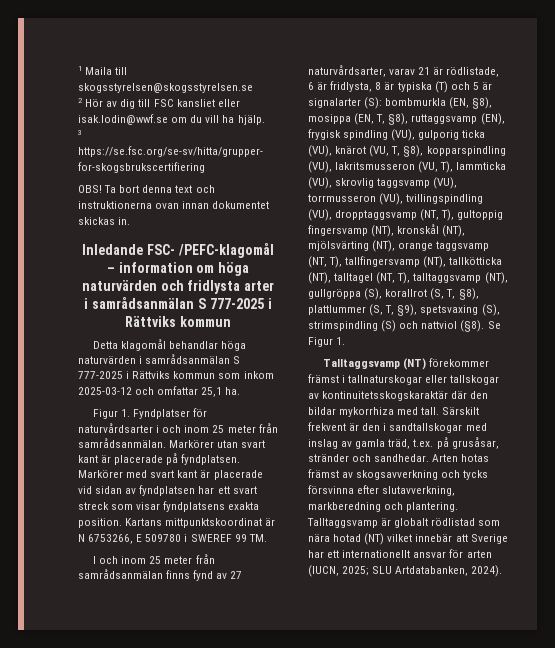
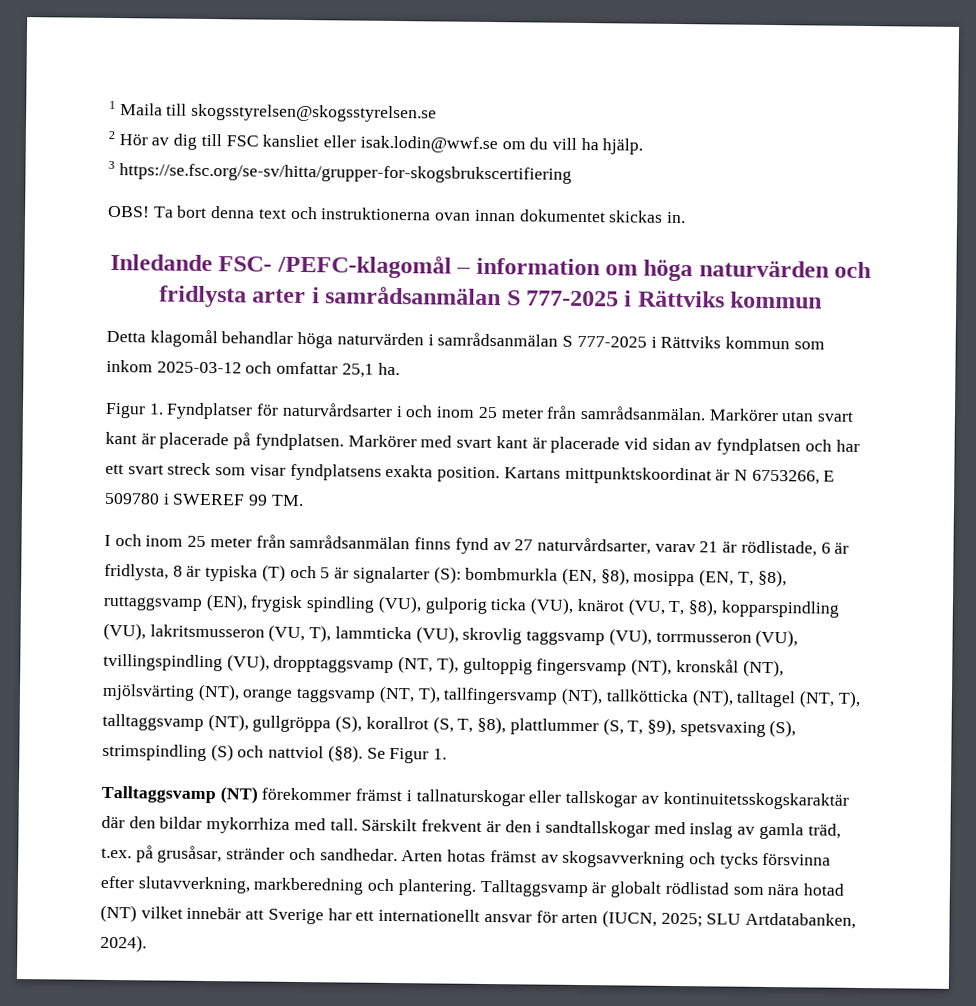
- Markörer med svart kant är placerade vid sidan av fyndplatsen har ett svart streck som visar fyndplatsens exakta position.
+ Markörer med svart kant är placerade vid sidan av fyndplatsen och har ett svart streck som visar fyndplatsens exakta position.

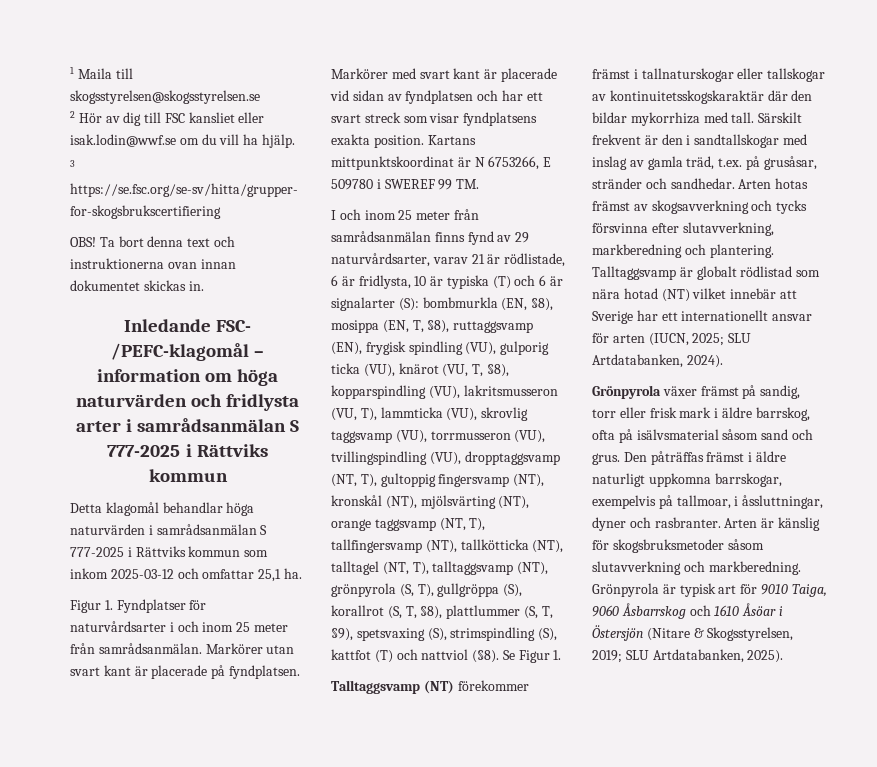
- I och inom 25 meter från samrådsanmälan finns fynd av 27 naturvårdsarter, varav 21 är rödlistade, 6 är fridlysta, 8 är typiska (T) och 5 är signalarter (S):
+ I och inom 25 meter från samrådsanmälan finns fynd av 29 naturvårdsarter, varav 21 är rödlistade, 6 är fridlysta, 10 är typiska (T) och 6 är signalarter (S):
- bombmurkla (EN, §8), mosippa (EN, T, §8), ruttaggsvamp (EN), frygisk spindling (VU), gulporig ticka (VU), knärot (VU, T, §8), kopparspindling (VU), lakritsmusseron (VU, T), lammticka (VU), skrovlig taggsvamp (VU), torrmusseron (VU), tvillingspindling (VU), dropptaggsvamp (NT, T), gultoppig fingersvamp (NT), kronskål (NT), mjölsvärting (NT), orange taggsvamp (NT, T), tallfingersvamp (NT), tallkötticka (NT), talltagel (NT, T), talltaggsvamp (NT), gullgröppa (S), korallrot (S, T, §8), plattlummer (S, T, §9), spetsvaxing (S), strimspindling (S) och nattviol (§8).
+ bombmurkla (EN, §8), mosippa (EN, T, §8), ruttaggsvamp (EN), frygisk spindling (VU), gulporig ticka (VU), knärot (VU, T, §8), kopparspindling (VU), lakritsmusseron (VU, T), lammticka (VU), skrovlig taggsvamp (VU), torrmusseron (VU), tvillingspindling (VU), dropptaggsvamp (NT, T), gultoppig fingersvamp (NT), kronskål (NT), mjölsvärting (NT), orange taggsvamp (NT, T), tallfingersvamp (NT), tallkötticka (NT), talltagel (NT, T), talltaggsvamp (NT), grönpyrola (S, T), gullgröppa (S), korallrot (S, T, §8), plattlummer (S, T, §9), spetsvaxing (S), strimspindling (S), kattfot (T) och nattviol (§8).
+ Grönpyrola växer främst på sandig, torr eller frisk mark i äldre barrskog, ofta på isälvsmaterial såsom sand och grus. Den påträffas främst i äldre naturligt uppkomna barrskogar, exempelvis på tallmoar, i åssluttningar, dyner och rasbranter. Arten är känslig för skogsbruksmetoder såsom slutavverkning och markberedning. Grönpyrola är typisk art för 9010 Taiga, 9060 Åsbarrskog och 1610 Åsöar i Östersjön (Nitare & Skogsstyrelsen, 2019; SLU Artdatabanken, 2025).

